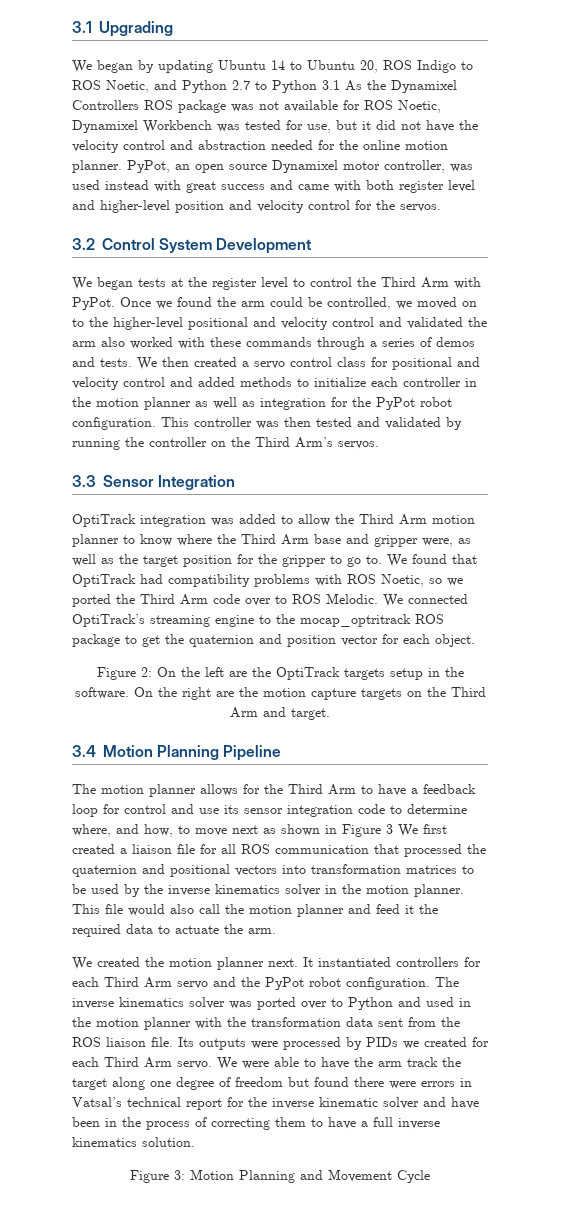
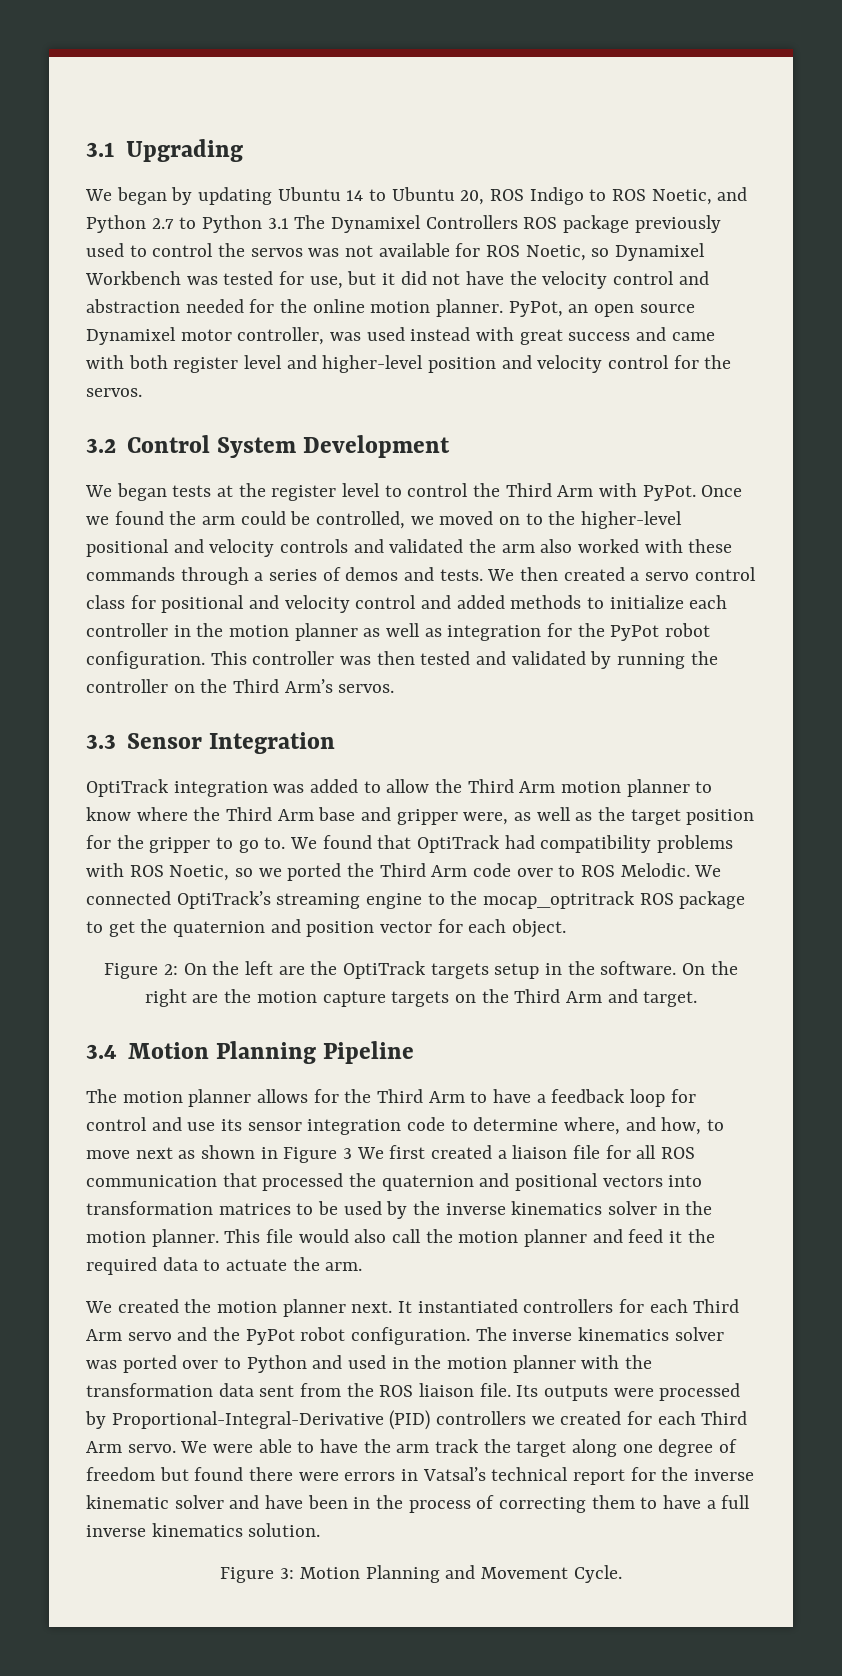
- We began by updating Ubuntu 14 to Ubuntu 20, ROS Indigo to ROS Noetic, and Python 2.7 to Python 3.1 As the Dynamixel Controllers ROS package was not available for ROS Noetic, Dynamixel Workbench was tested for use, but it did not have the velocity control and abstraction needed for the online motion planner.
+ We began by updating Ubuntu 14 to Ubuntu 20, ROS Indigo to ROS Noetic, and Python 2.7 to Python 3.1 The Dynamixel Controllers ROS package previously used to control the servos was not available for ROS Noetic, so Dynamixel Workbench was tested for use, but it did not have the velocity control and abstraction needed for the online motion planner.
- Once we found the arm could be controlled, we moved on to the higher-level positional and velocity control and validated the arm also worked with these commands through a series of demos and tests.
+ Once we found the arm could be controlled, we moved on to the higher-level positional and velocity controls and validated the arm also worked with these commands through a series of demos and tests.
- Its outputs were processed by PIDs we created for each Third Arm servo.
+ Its outputs were processed by Proportional-Integral-Derivative (PID) controllers we created for each Third Arm servo.
- Figure 3: Motion Planning and Movement Cycle
+ Figure 3: Motion Planning and Movement Cycle.

